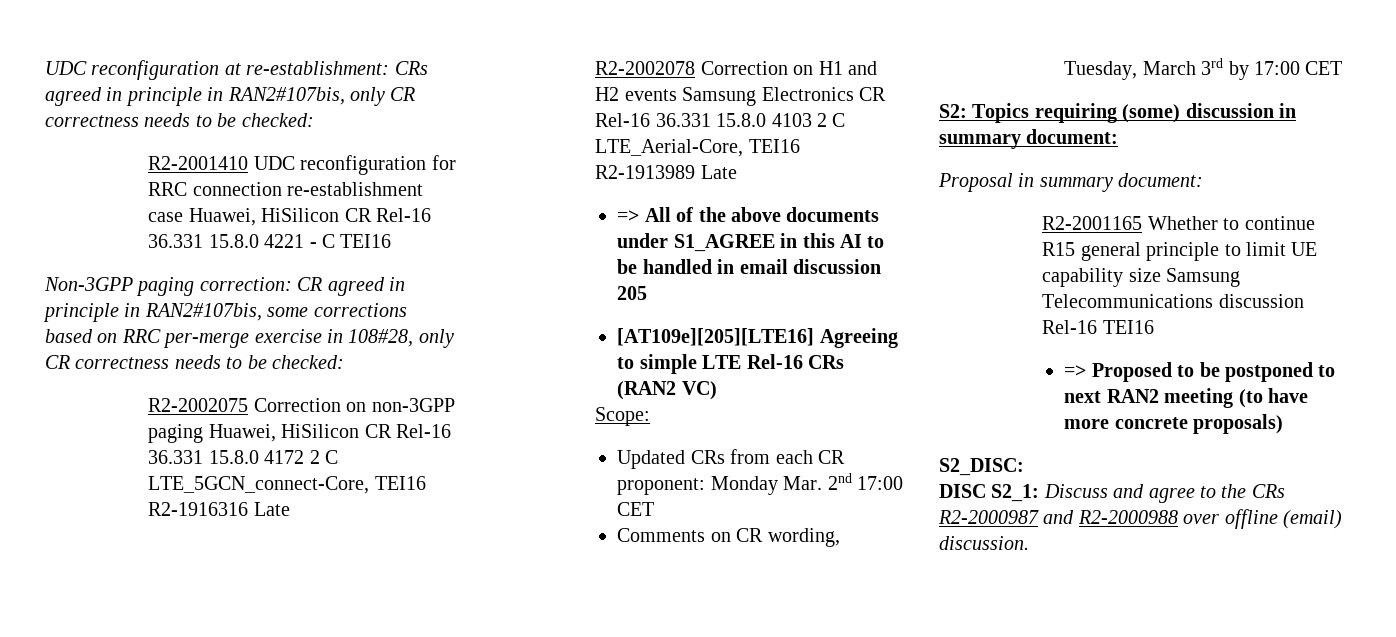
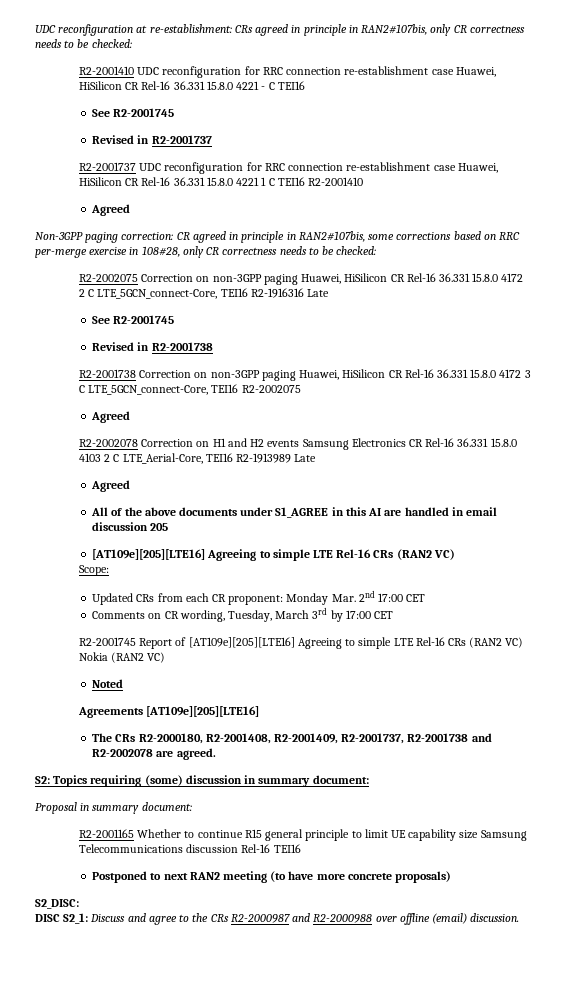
  R2-2001410 UDC reconfiguration for RRC connection re-establishment case Huawei, HiSilicon CR Rel-16 36.331 15.8.0 4221 - C TEI16
+ See R2-2001745
+ Revised in R2-2001737
+ R2-2001737 UDC reconfiguration for RRC connection re-establishment case Huawei, HiSilicon CR Rel-16 36.331 15.8.0 4221 1 C TEI16 R2-2001410
+ Agreed
  R2-2002075 Correction on non-3GPP paging Huawei, HiSilicon CR Rel-16 36.331 15.8.0 4172 2 C LTE_5GCN_connect-Core, TEI16 R2-1916316 Late
+ See R2-2001745
+ Revised in R2-2001738
+ R2-2001738 Correction on non-3GPP paging Huawei, HiSilicon CR Rel-16 36.331 15.8.0 4172 3 C LTE_5GCN_connect-Core, TEI16 R2-2002075
+ Agreed
  R2-2002078 Correction on H1 and H2 events Samsung Electronics CR Rel-16 36.331 15.8.0 4103 2 C LTE_Aerial-Core, TEI16 R2-1913989 Late
- => All of the above documents under S1_AGREE in this AI to be handled in email discussion 205
+ Agreed
+ All of the above documents under S1_AGREE in this AI are handled in email discussion 205
+ R2-2001745 Report of [AT109e][205][LTE16] Agreeing to simple LTE Rel-16 CRs (RAN2 VC) Nokia (RAN2 VC)
+ Noted
+ Agreements [AT109e][205][LTE16]
+ The CRs R2-2000180, R2-2001408, R2-2001409, R2-2001737, R2-2001738 and R2-2002078 are agreed.
- => Proposed to be postponed to next RAN2 meeting (to have more concrete proposals)
+ Postponed to next RAN2 meeting (to have more concrete proposals)

